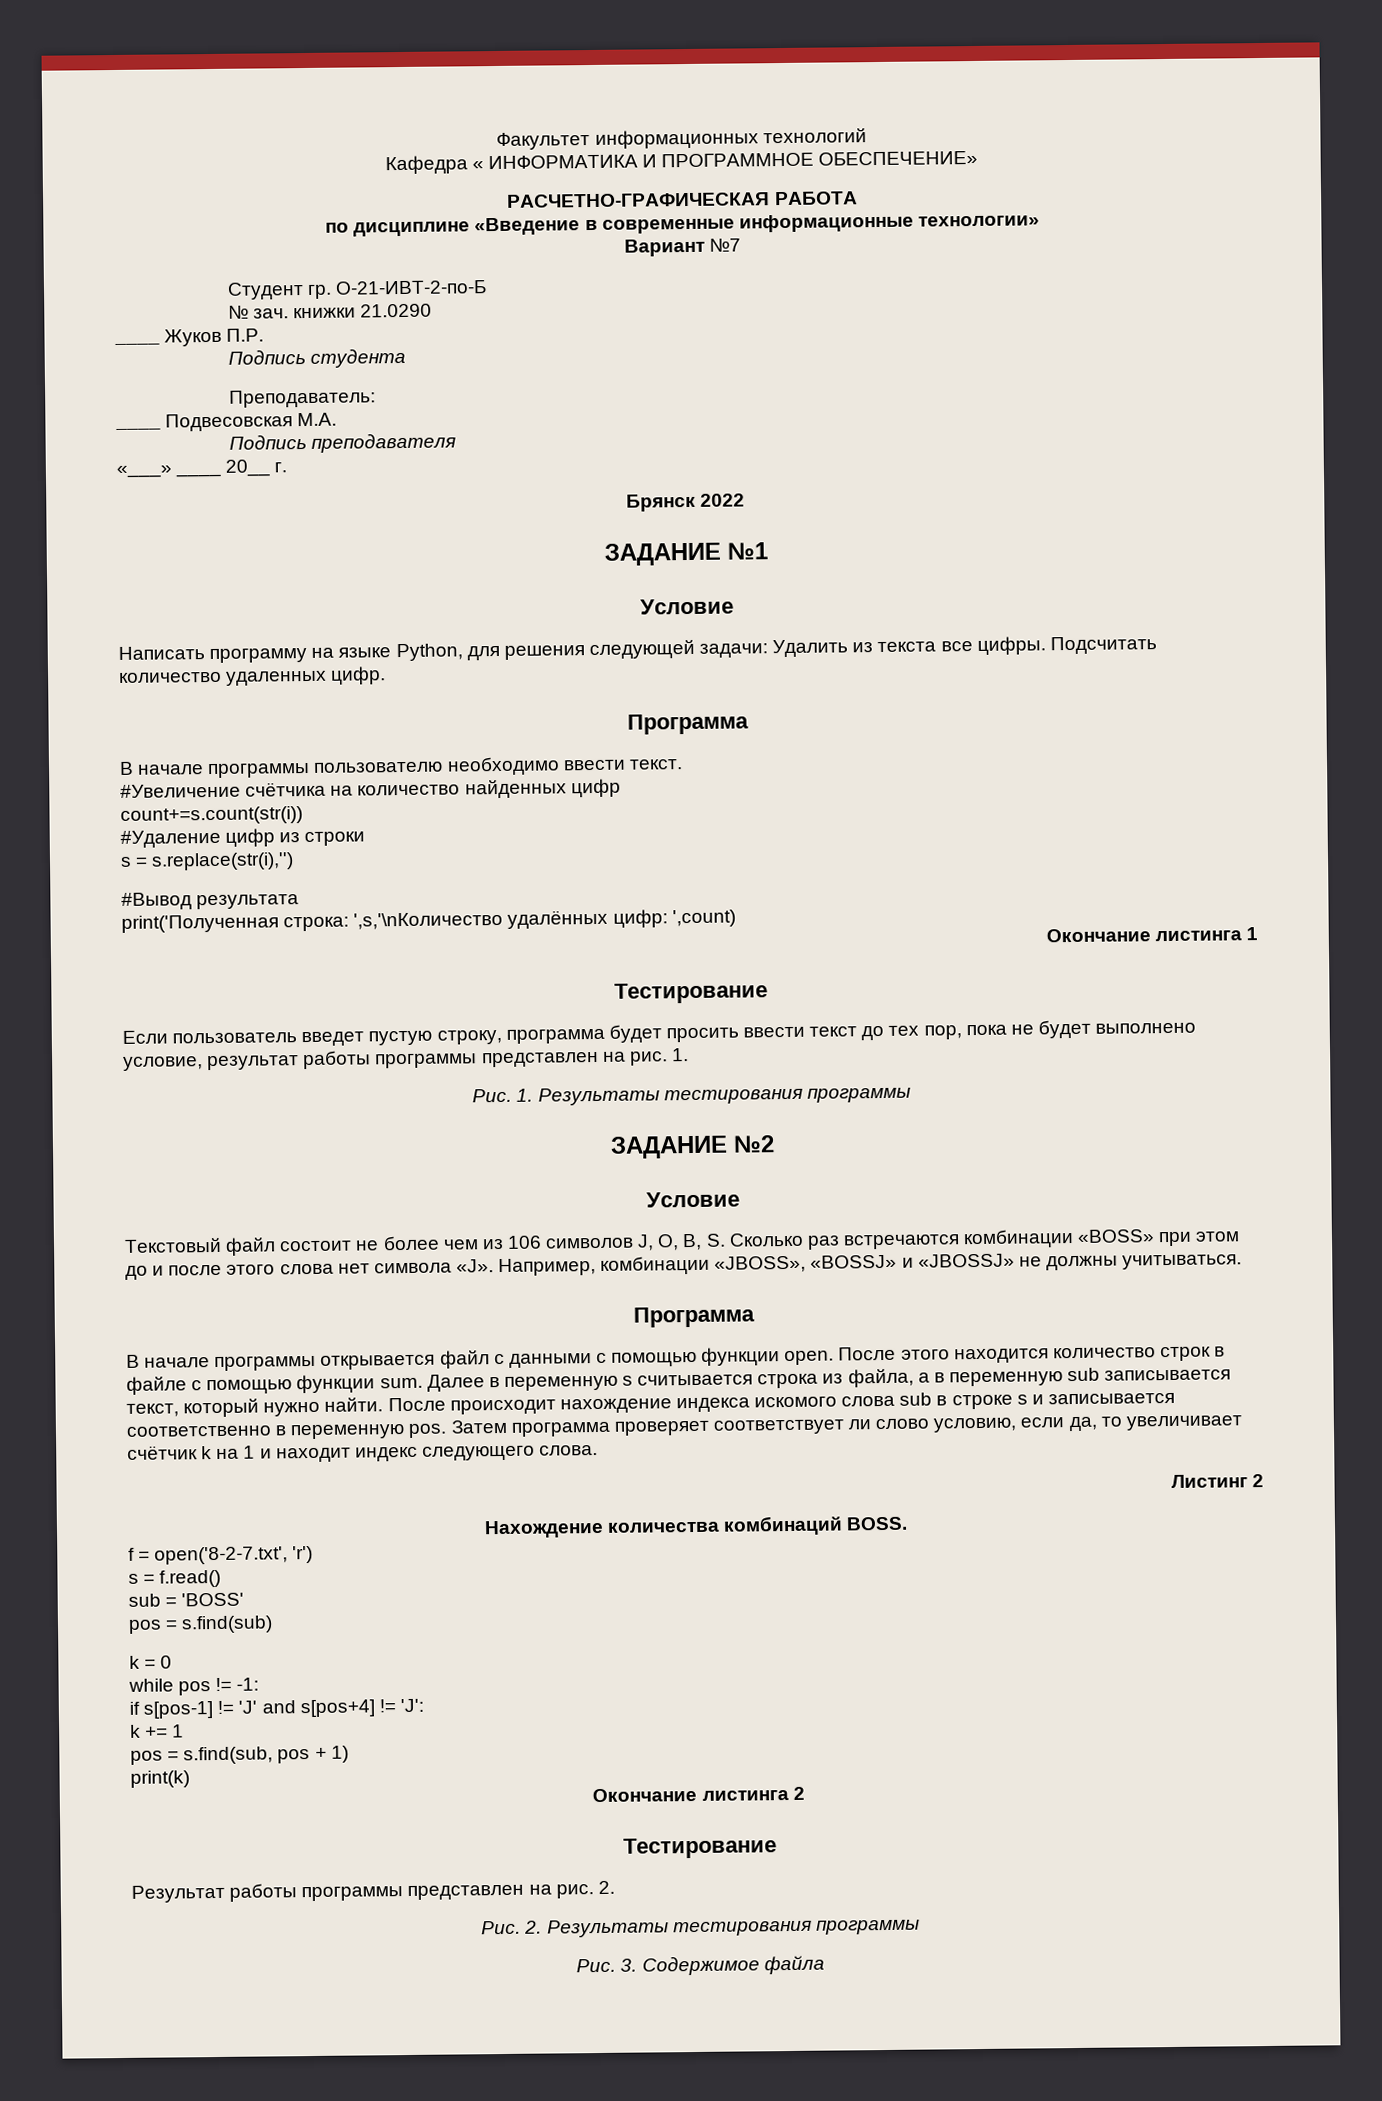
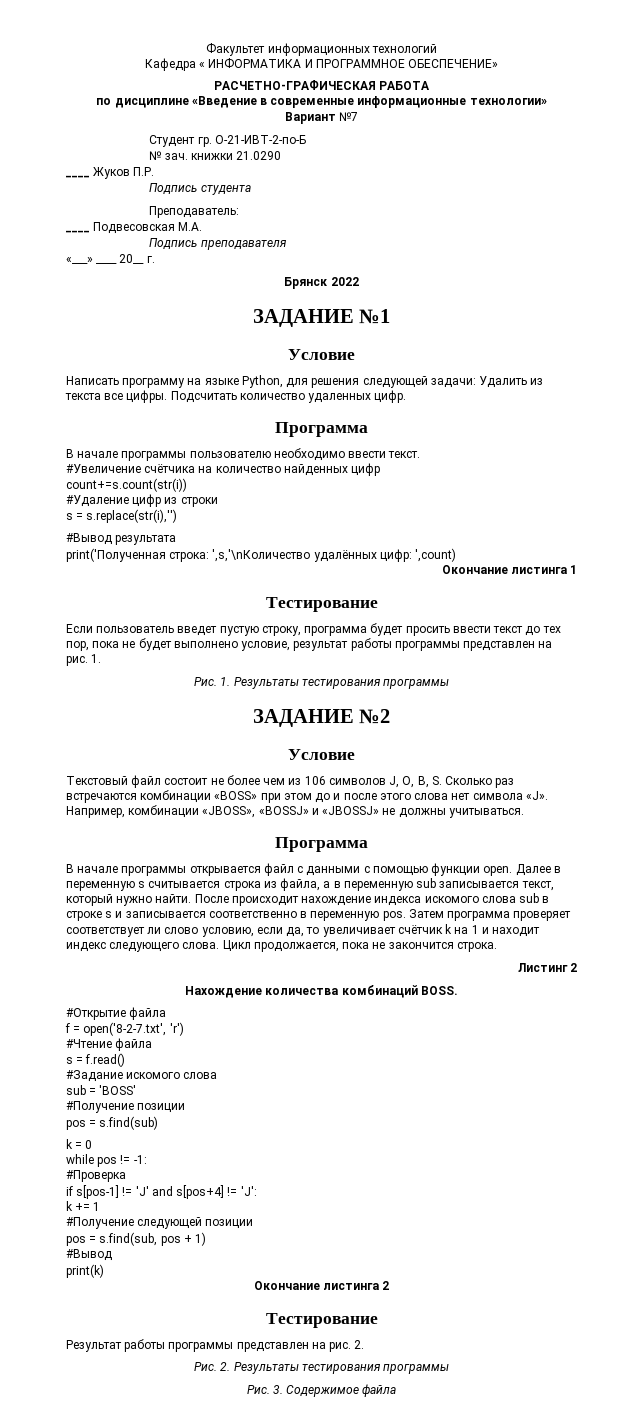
- После этого находится количество строк в файле с помощью функции sum.
+ Цикл продолжается, пока не закончится строка.
+ #Открытие файла
+ #Чтение файла
+ #Задание искомого слова
+ #Получение позиции
+ #Проверка
+ #Получение следующей позиции
  pos = s.find(sub, pos + 1)
+ #Вывод

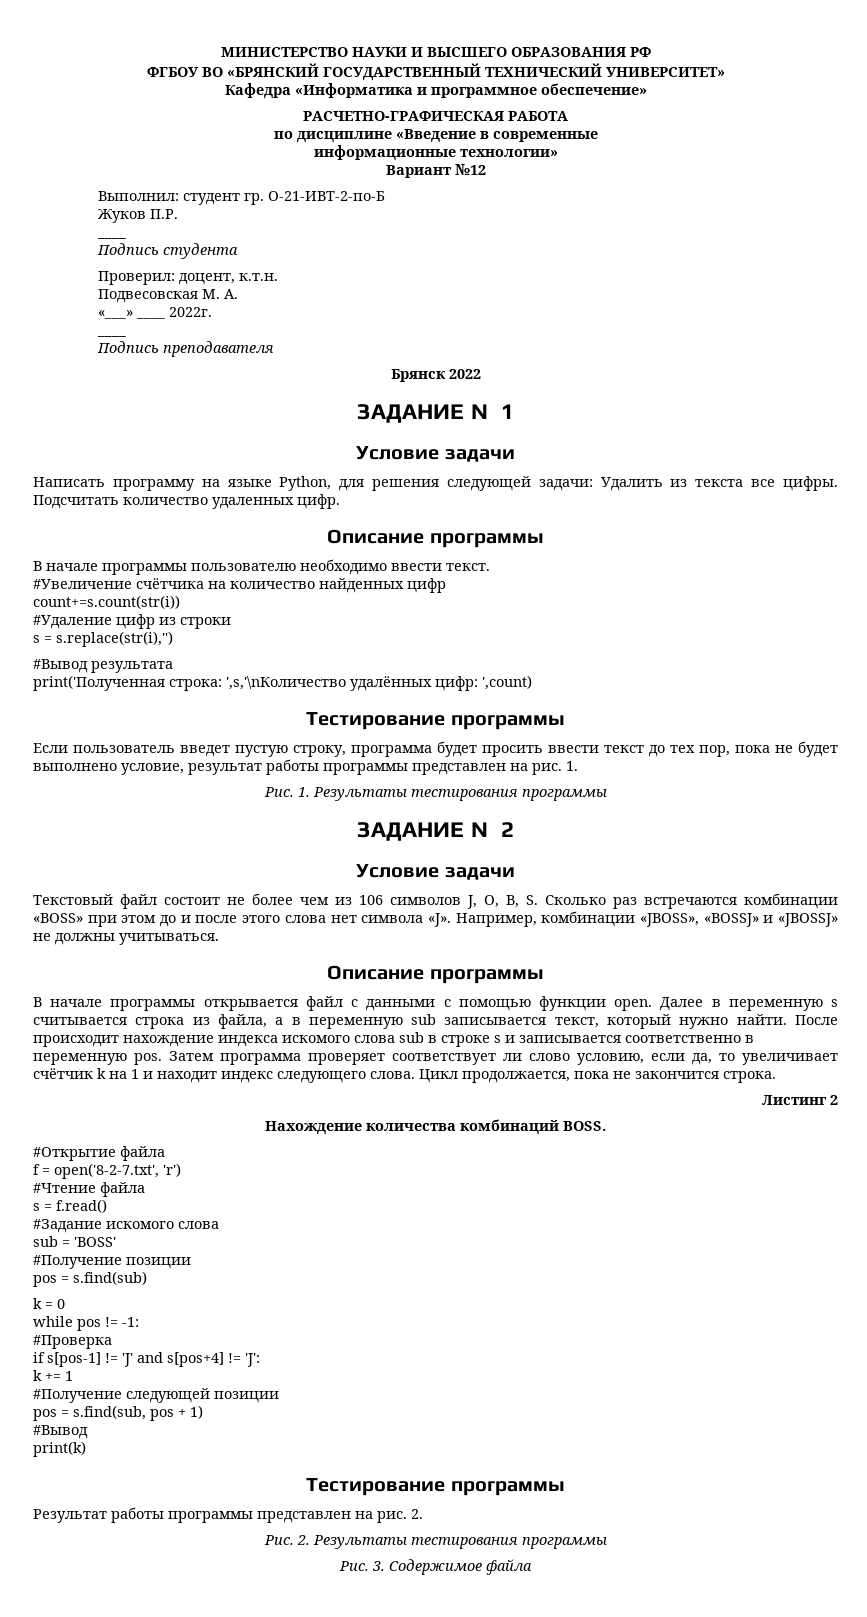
- Факультет информационных технологий
- Кафедра « ИНФОРМАТИКА И ПРОГРАММНОЕ ОБЕСПЕЧЕНИЕ»
+ МИНИСТЕРСТВО НАУКИ И ВЫСШЕГО ОБРАЗОВАНИЯ РФ
+ ФГБОУ ВО «БРЯНСКИЙ ГОСУДАРСТВЕННЫЙ ТЕХНИЧЕСКИЙ УНИВЕРСИТЕТ»
+ Кафедра «Информатика и программное обеспечение»
- по дисциплине «Введение в современные информационные технологии»
+ по дисциплине «Введение в современные
+ информационные технологии»
- Вариант №7
- Студент гр.
+ Вариант №12
+ Выполнил: студент гр.
- № зач. книжки 21.0290
- ____ Жуков П.Р.
+ Жуков П.Р.
+ ____
- Преподаватель:
- ____ Подвесовская М.А.
+ Проверил: доцент, к.т.н.
+ Подвесовская М. А.
+ «___» ____ 2022г.
+ ____
- «___» ____ 20__ г.
  ЗАДАНИЕ №1
- Условие
+ Условие задачи
  Подсчитать количество удаленных цифр.
- Программа
+ Описание программы
  print('Полученная строка: ',s,'\nКоличество удалённых цифр: ',count)
- Окончание листинга 1
- Тестирование
+ Тестирование программы
  ЗАДАНИЕ №2
- Условие
+ Условие задачи
  Текстовый файл состоит не более чем из 106 символов J, O, B, S. Сколько раз встречаются комбинации «BOSS» при этом до и после этого слова нет символа «J». Например, комбинации «JBOSS», «BOSSJ» и «JBOSSJ» не должны учитываться.
- Программа
+ Описание программы
  print(k)
- Окончание листинга 2
- Тестирование
+ Тестирование программы

